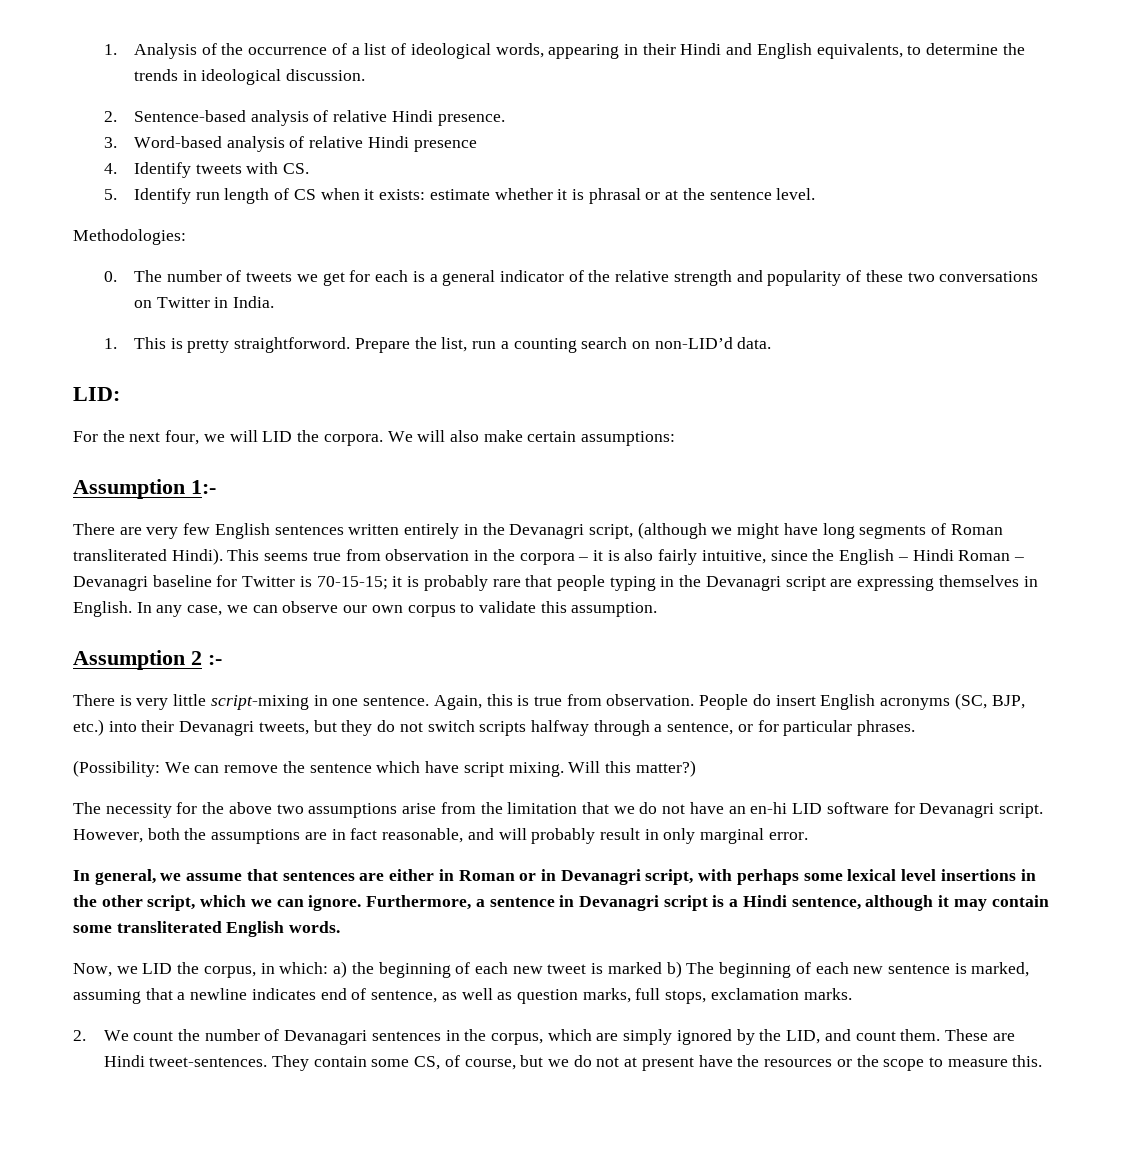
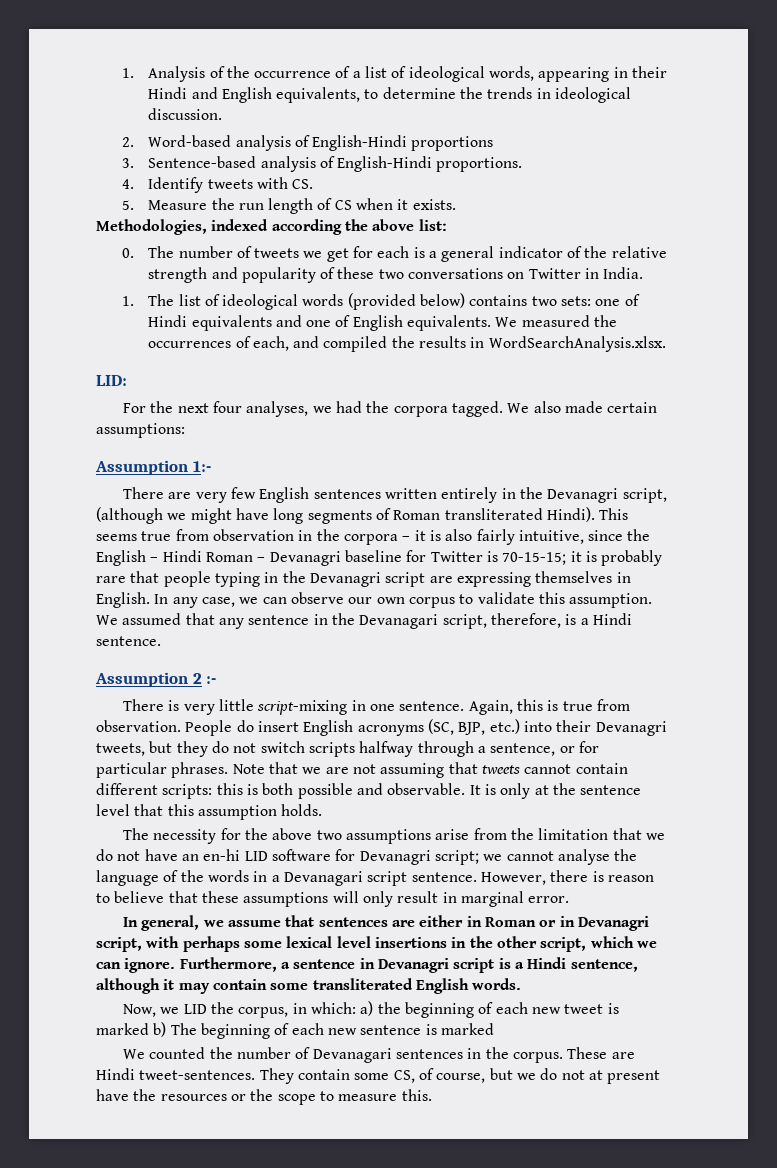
- 2. Sentence-based analysis of relative Hindi presence.
- 3. Word-based analysis of relative Hindi presence
+ 2. Word-based analysis of English-Hindi proportions
+ 3. Sentence-based analysis of English-Hindi proportions.
- 5. Identify run length of CS when it exists: estimate whether it is phrasal or at the sentence level.
- Methodologies:
+ 5. Measure the run length of CS when it exists.
+ Methodologies, indexed according the above list:
- 1. This is pretty straightforword. Prepare the list, run a counting search on non-LID’d data.
+ 1. The list of ideological words (provided below) contains two sets: one of Hindi equivalents and one of English equivalents. We measured the occurrences of each, and compiled the results in WordSearchAnalysis.xlsx.
  LID:
- For the next four, we will LID the corpora. We will also make certain assumptions:
+ For the next four analyses, we had the corpora tagged. We also made certain assumptions:
+ We assumed that any sentence in the Devanagari script, therefore, is a Hindi sentence.
- People do insert English acronyms (SC, BJP, etc.) into their Devanagri tweets, but they do not switch scripts halfway through a sentence, or for particular phrases.
- (Possibility: We can remove the sentence which have script mixing. Will this matter?)
+ People do insert English acronyms (SC, BJP, etc.) into their Devanagri tweets, but they do not switch scripts halfway through a sentence, or for particular phrases. Note that we are not assuming that tweets cannot contain different scripts: this is both possible and observable. It is only at the sentence level that this assumption holds.
- The necessity for the above two assumptions arise from the limitation that we do not have an en-hi LID software for Devanagri script. However, both the assumptions are in fact reasonable, and will probably result in only marginal error.
+ The necessity for the above two assumptions arise from the limitation that we do not have an en-hi LID software for Devanagri script; we cannot analyse the language of the words in a Devanagari script sentence. However, there is reason to believe that these assumptions will only result in marginal error.
- Now, we LID the corpus, in which: a) the beginning of each new tweet is marked b) The beginning of each new sentence is marked, assuming that a newline indicates end of sentence, as well as question marks, full stops, exclamation marks.
- 2. We count the number of Devanagari sentences in the corpus, which are simply ignored by the LID, and count them.
+ Now, we LID the corpus, in which: a) the beginning of each new tweet is marked b) The beginning of each new sentence is marked
+ We counted the number of Devanagari sentences in the corpus.

